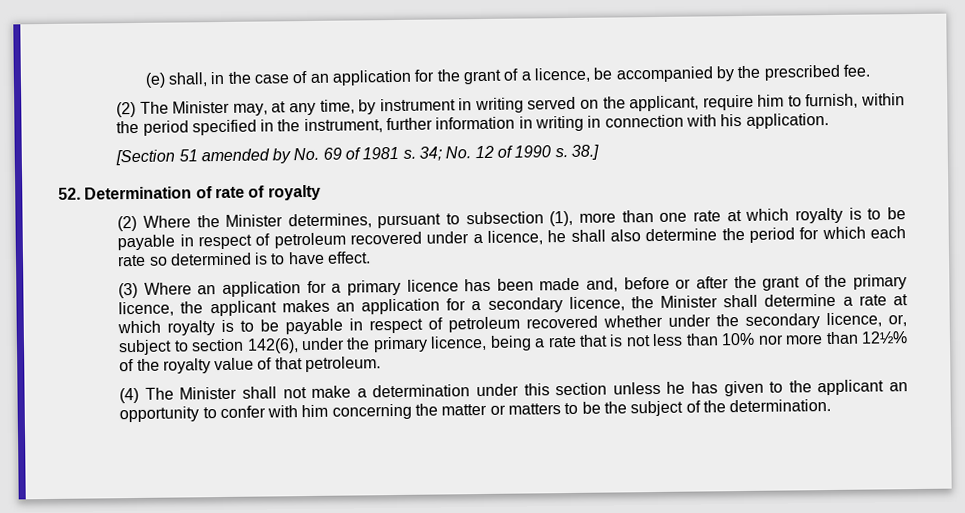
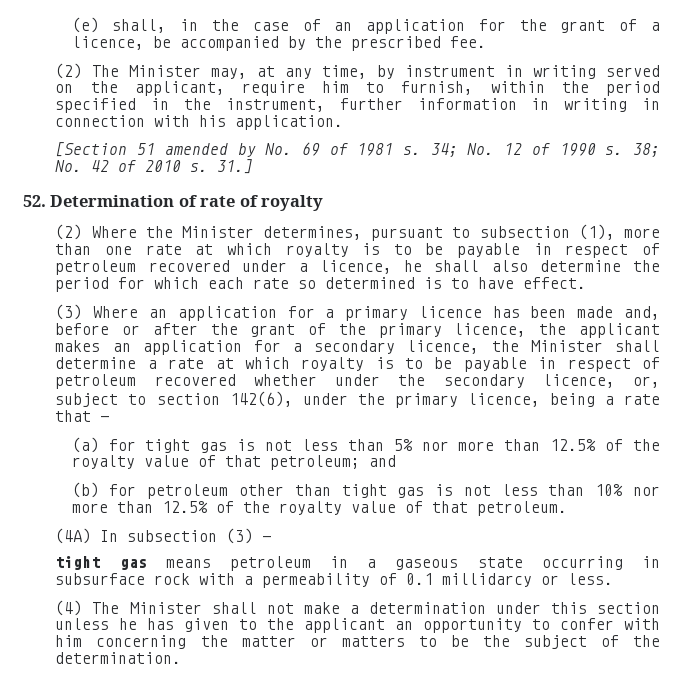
- 38.]
+ 38; No. 42 of 2010 s. 31.]
- (3) Where an application for a primary licence has been made and, before or after the grant of the primary licence, the applicant makes an application for a secondary licence, the Minister shall determine a rate at which royalty is to be payable in respect of petroleum recovered whether under the secondary licence, or, subject to section 142(6), under the primary licence, being a rate that is not less than 10% nor more than 12½% of the royalty value of that petroleum.
+ (3) Where an application for a primary licence has been made and, before or after the grant of the primary licence, the applicant makes an application for a secondary licence, the Minister shall determine a rate at which royalty is to be payable in respect of petroleum recovered whether under the secondary licence, or, subject to section 142(6), under the primary licence, being a rate that —
+ (a) for tight gas is not less than 5% nor more than 12.5% of the royalty value of that petroleum; and
+ (b) for petroleum other than tight gas is not less than 10% nor more than 12.5% of the royalty value of that petroleum.
+ (4A) In subsection (3) —
+ tight gas means petroleum in a gaseous state occurring in subsurface rock with a permeability of 0.1 millidarcy or less.

